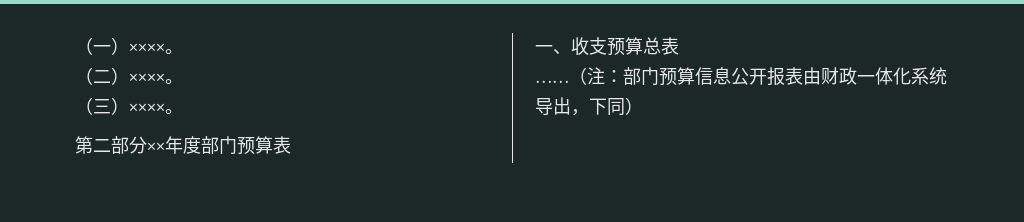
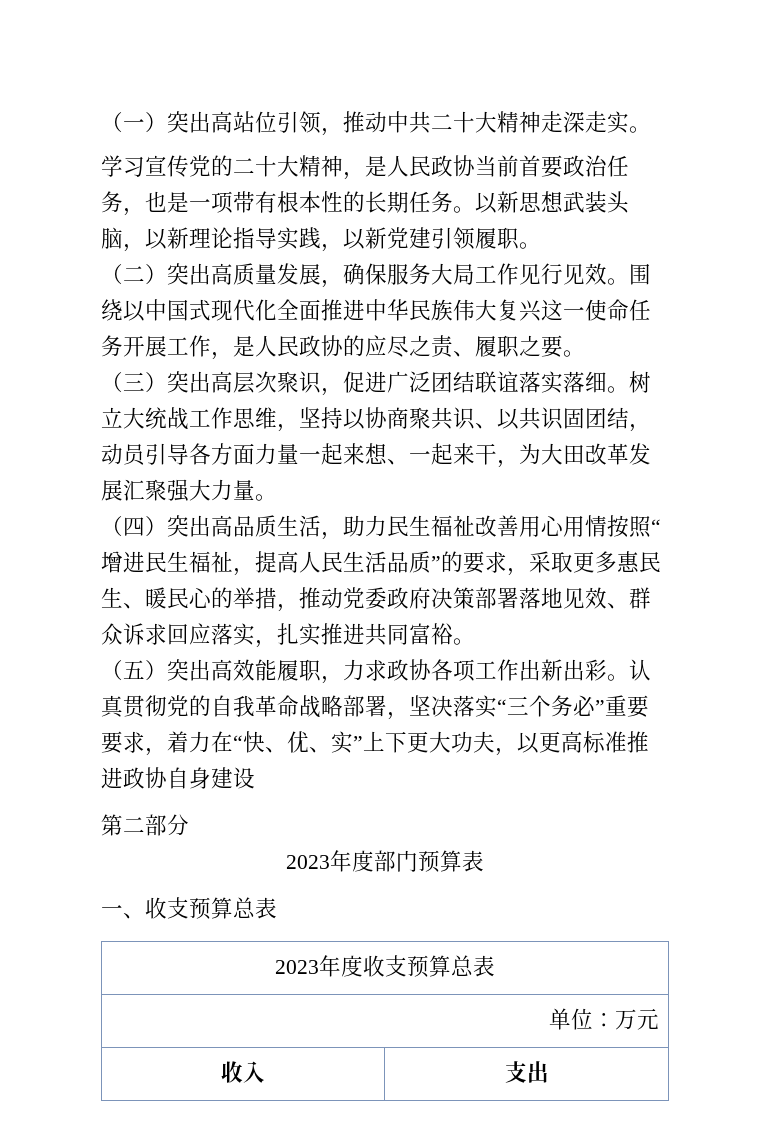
- （一）××××。
- （二）××××。
- （三）××××。
+ （一）突出高站位引领，推动中共二十大精神走深走实。
+ 学习宣传党的二十大精神，是人民政协当前首要政治任务，也是一项带有根本性的长期任务。以新思想武装头脑，以新理论指导实践，以新党建引领履职。
+ （二）突出高质量发展，确保服务大局工作见行见效。围绕以中国式现代化全面推进中华民族伟大复兴这一使命任务开展工作，是人民政协的应尽之责、履职之要。
+ （三）突出高层次聚识，促进广泛团结联谊落实落细。树立大统战工作思维，坚持以协商聚共识、以共识固团结，动员引导各方面力量一起来想、一起来干，为大田改革发展汇聚强大力量。
+ （四）突出高品质生活，助力民生福祉改善用心用情按照“增进民生福祉，提高人民生活品质”的要求，采取更多惠民生、暖民心的举措，推动党委政府决策部署落地见效、群众诉求回应落实，扎实推进共同富裕。
+ （五）突出高效能履职，力求政协各项工作出新出彩。认真贯彻党的自我革命战略部署，坚决落实“三个务必”重要要求，着力在“快、优、实”上下更大功夫，以更高标准推进政协自身建设
- 第二部分××年度部门预算表
+ 第二部分
+ 2023年度部门预算表
- ……（注：部门预算信息公开报表由财政一体化系统导出，下同）
+ 2023年度收支预算总表
+ 单位：万元
+ 收入 | 支出

